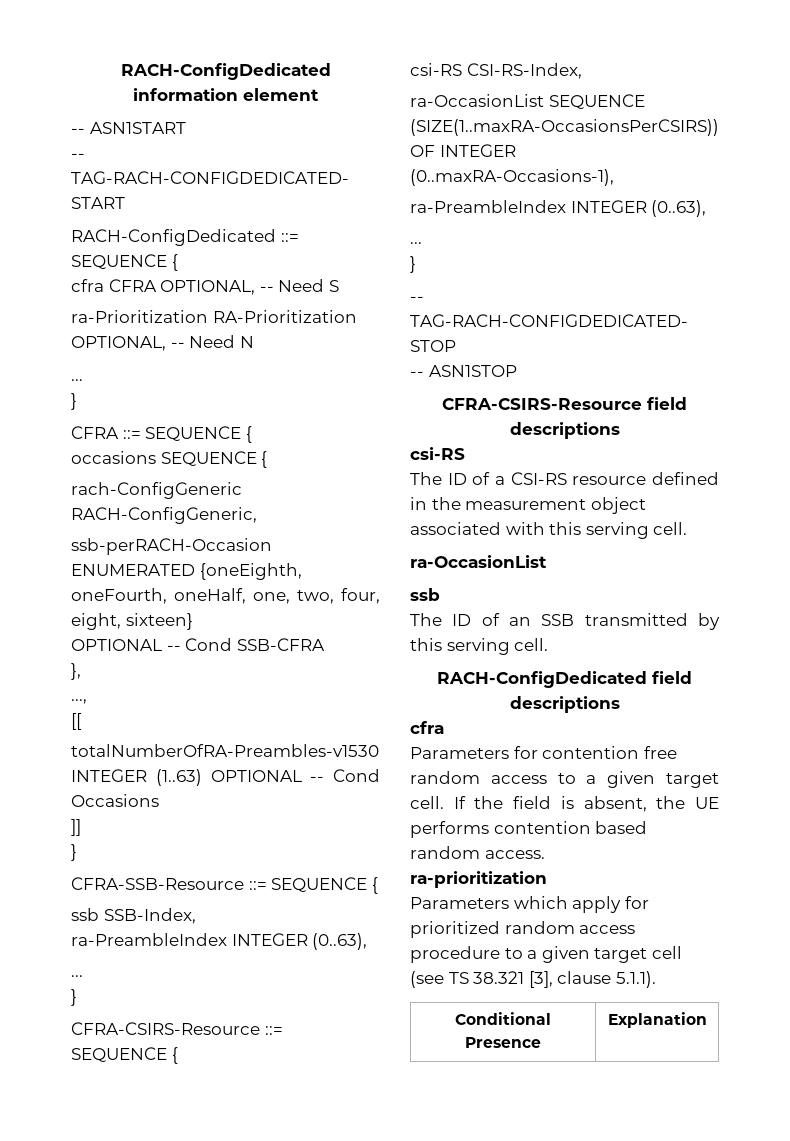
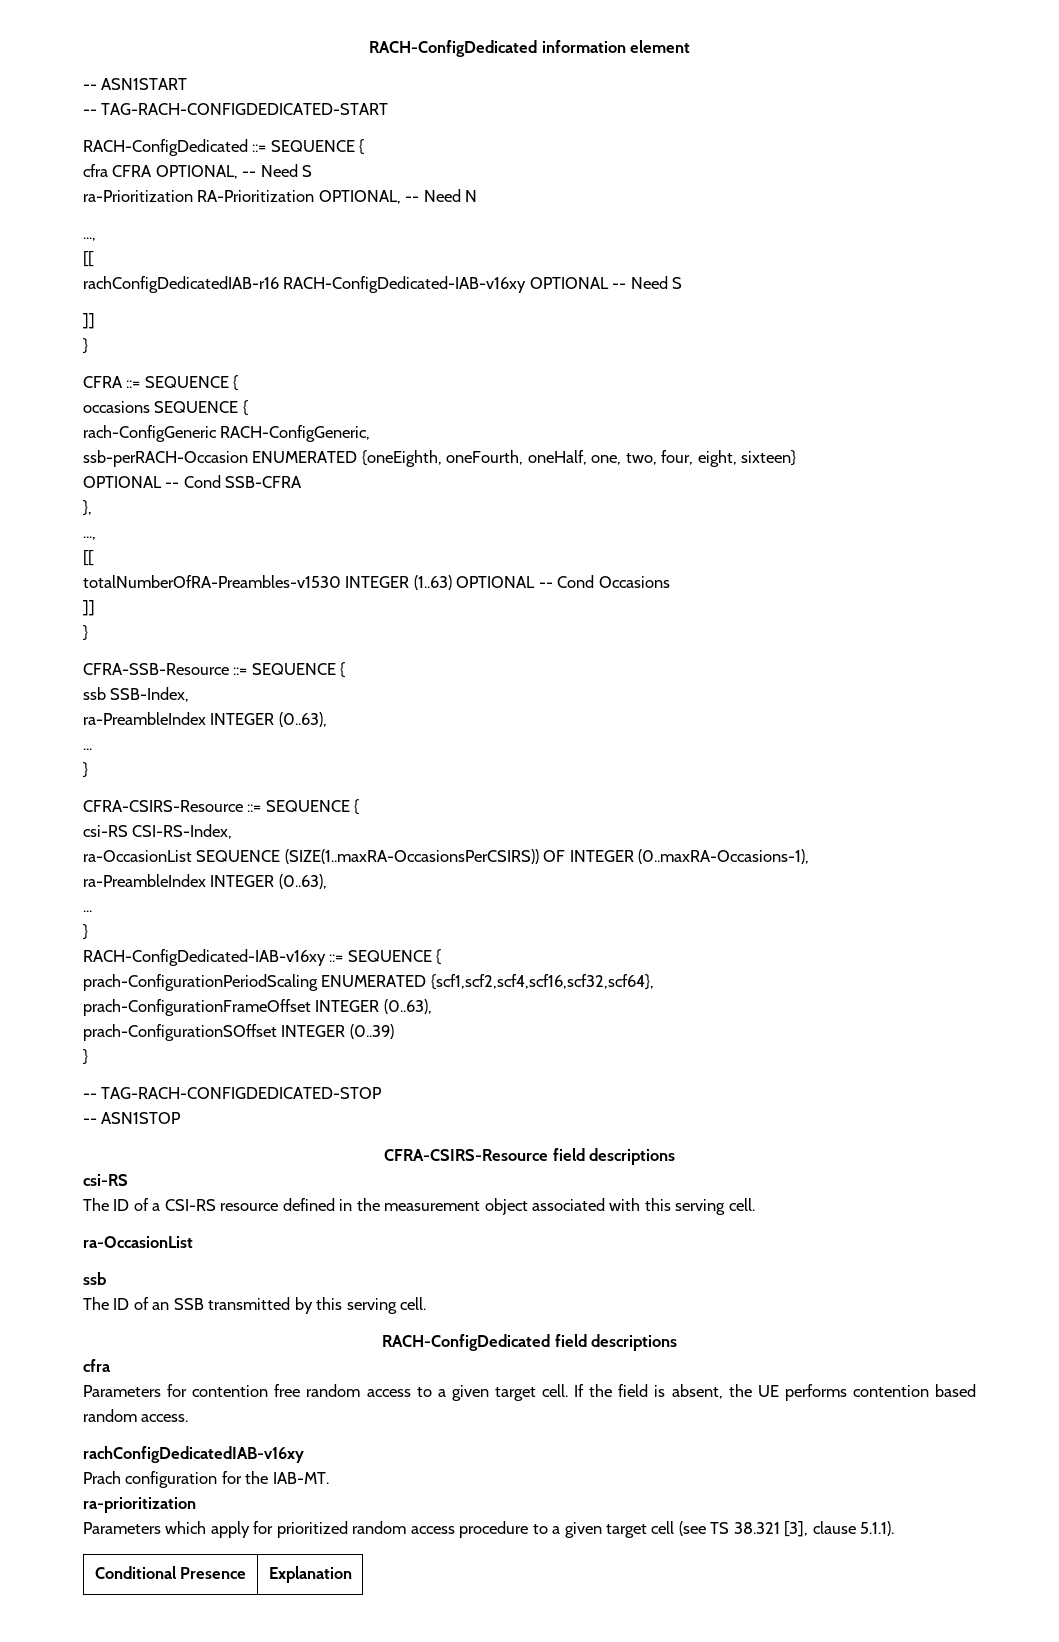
  ra-Prioritization RA-Prioritization OPTIONAL, -- Need N
- ...
+ ...,
+ [[
+ rachConfigDedicatedIAB-r16 RACH-ConfigDedicated-IAB-v16xy OPTIONAL -- Need S
+ ]]
+ RACH-ConfigDedicated-IAB-v16xy ::= SEQUENCE {
+ prach-ConfigurationPeriodScaling ENUMERATED {scf1,scf2,scf4,scf16,scf32,scf64},
+ prach-ConfigurationFrameOffset INTEGER (0..63),
+ prach-ConfigurationSOffset INTEGER (0..39)
+ }
+ rachConfigDedicatedIAB-v16xy
+ Prach configuration for the IAB-MT.

